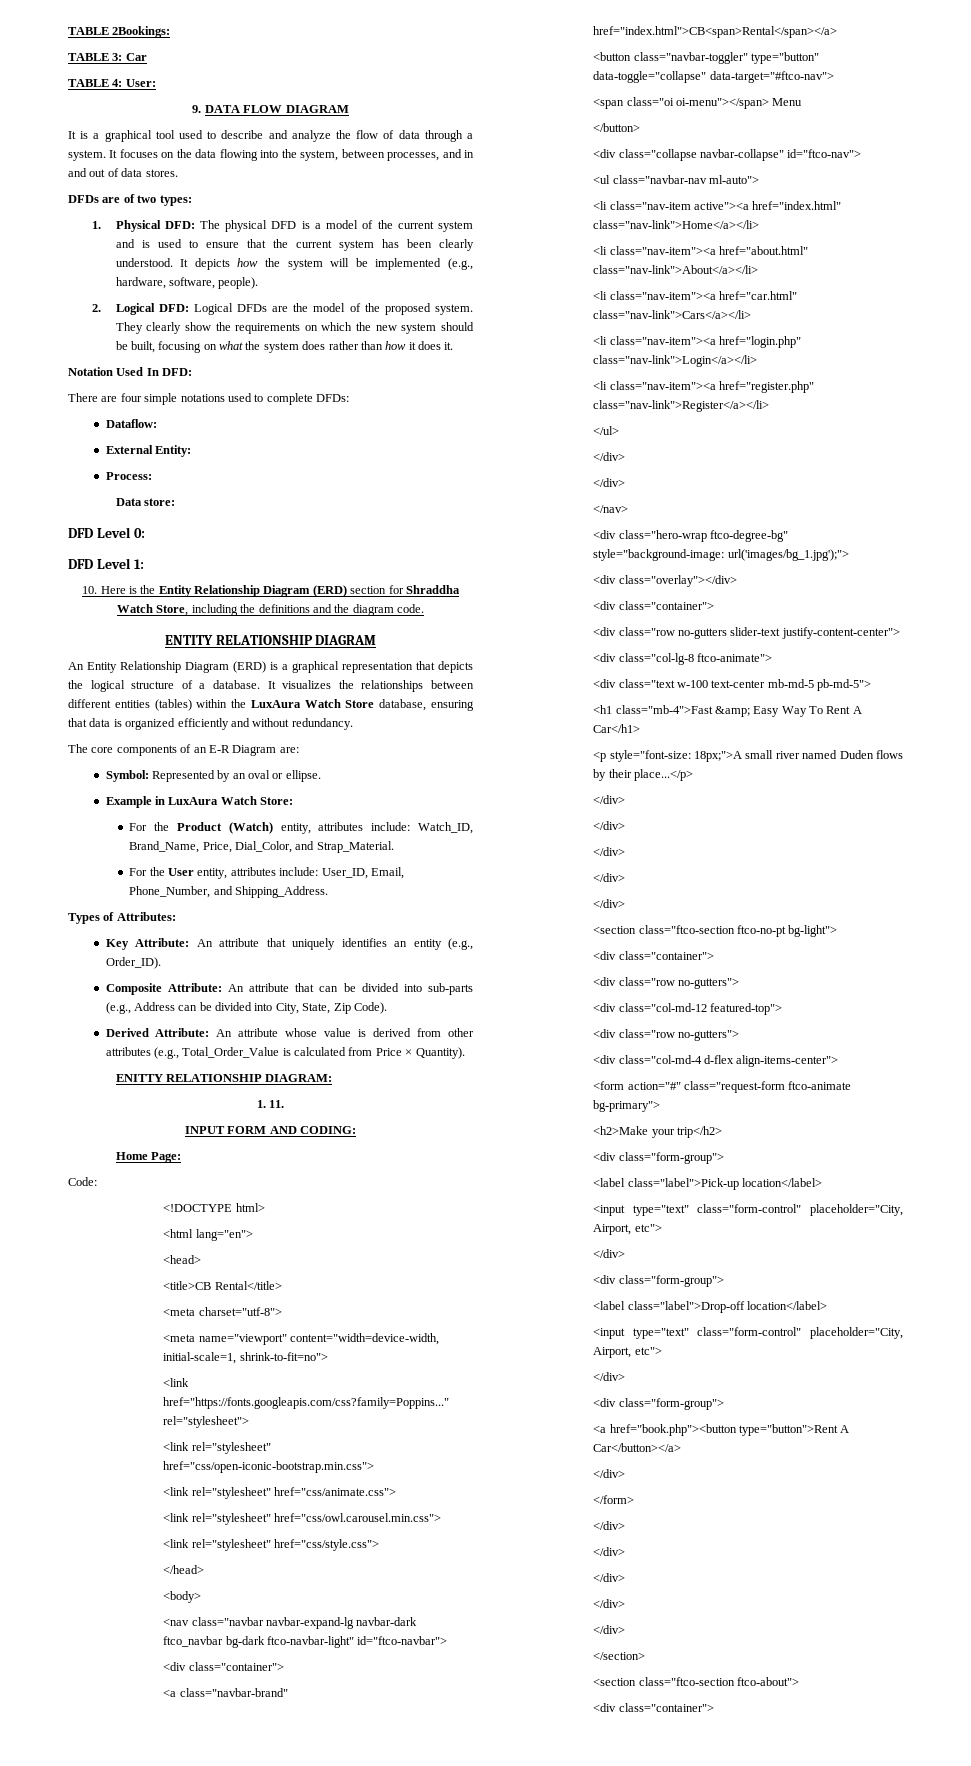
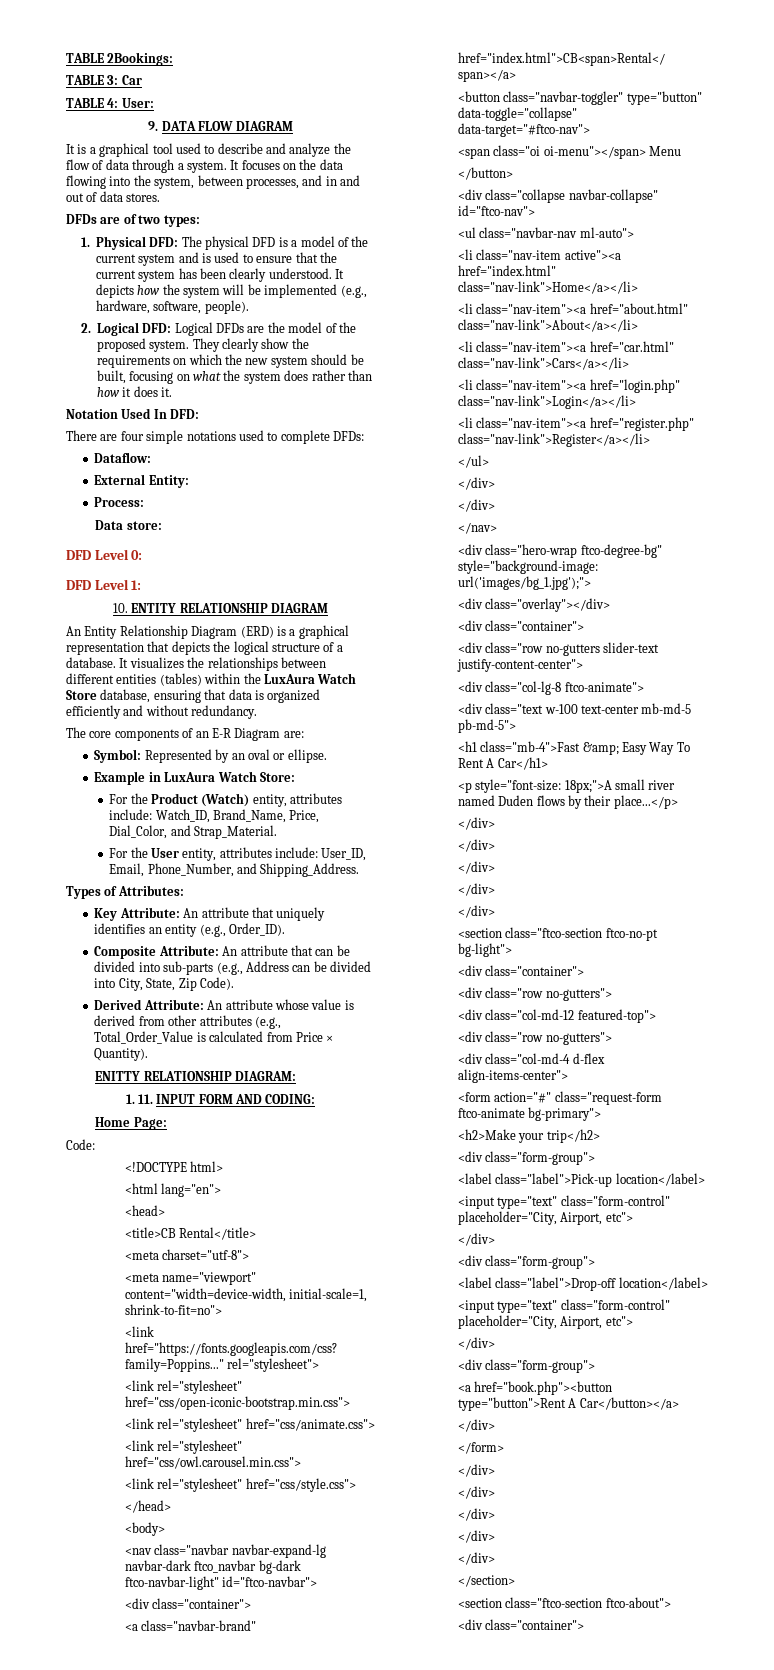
- 10. Here is the Entity Relationship Diagram (ERD) section for Shraddha Watch Store, including the definitions and the diagram code.
- ENTITY RELATIONSHIP DIAGRAM
+ 10. ENTITY RELATIONSHIP DIAGRAM
- 1. 11.
- INPUT FORM AND CODING:
+ 1. 11. INPUT FORM AND CODING:

